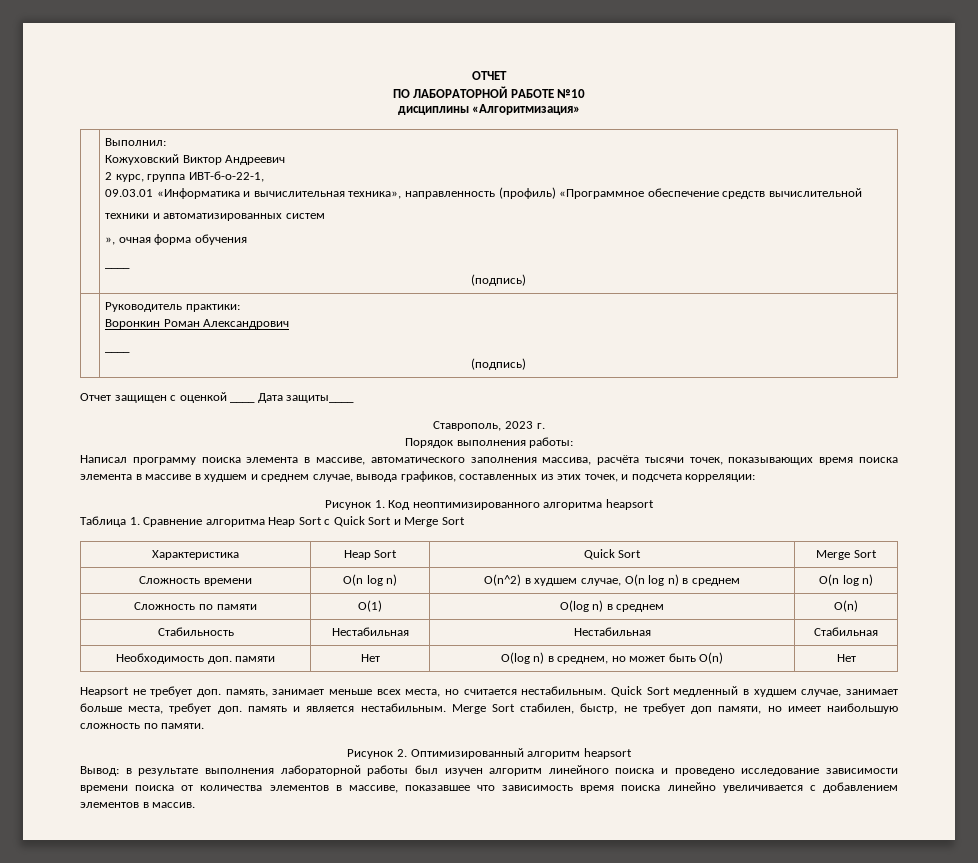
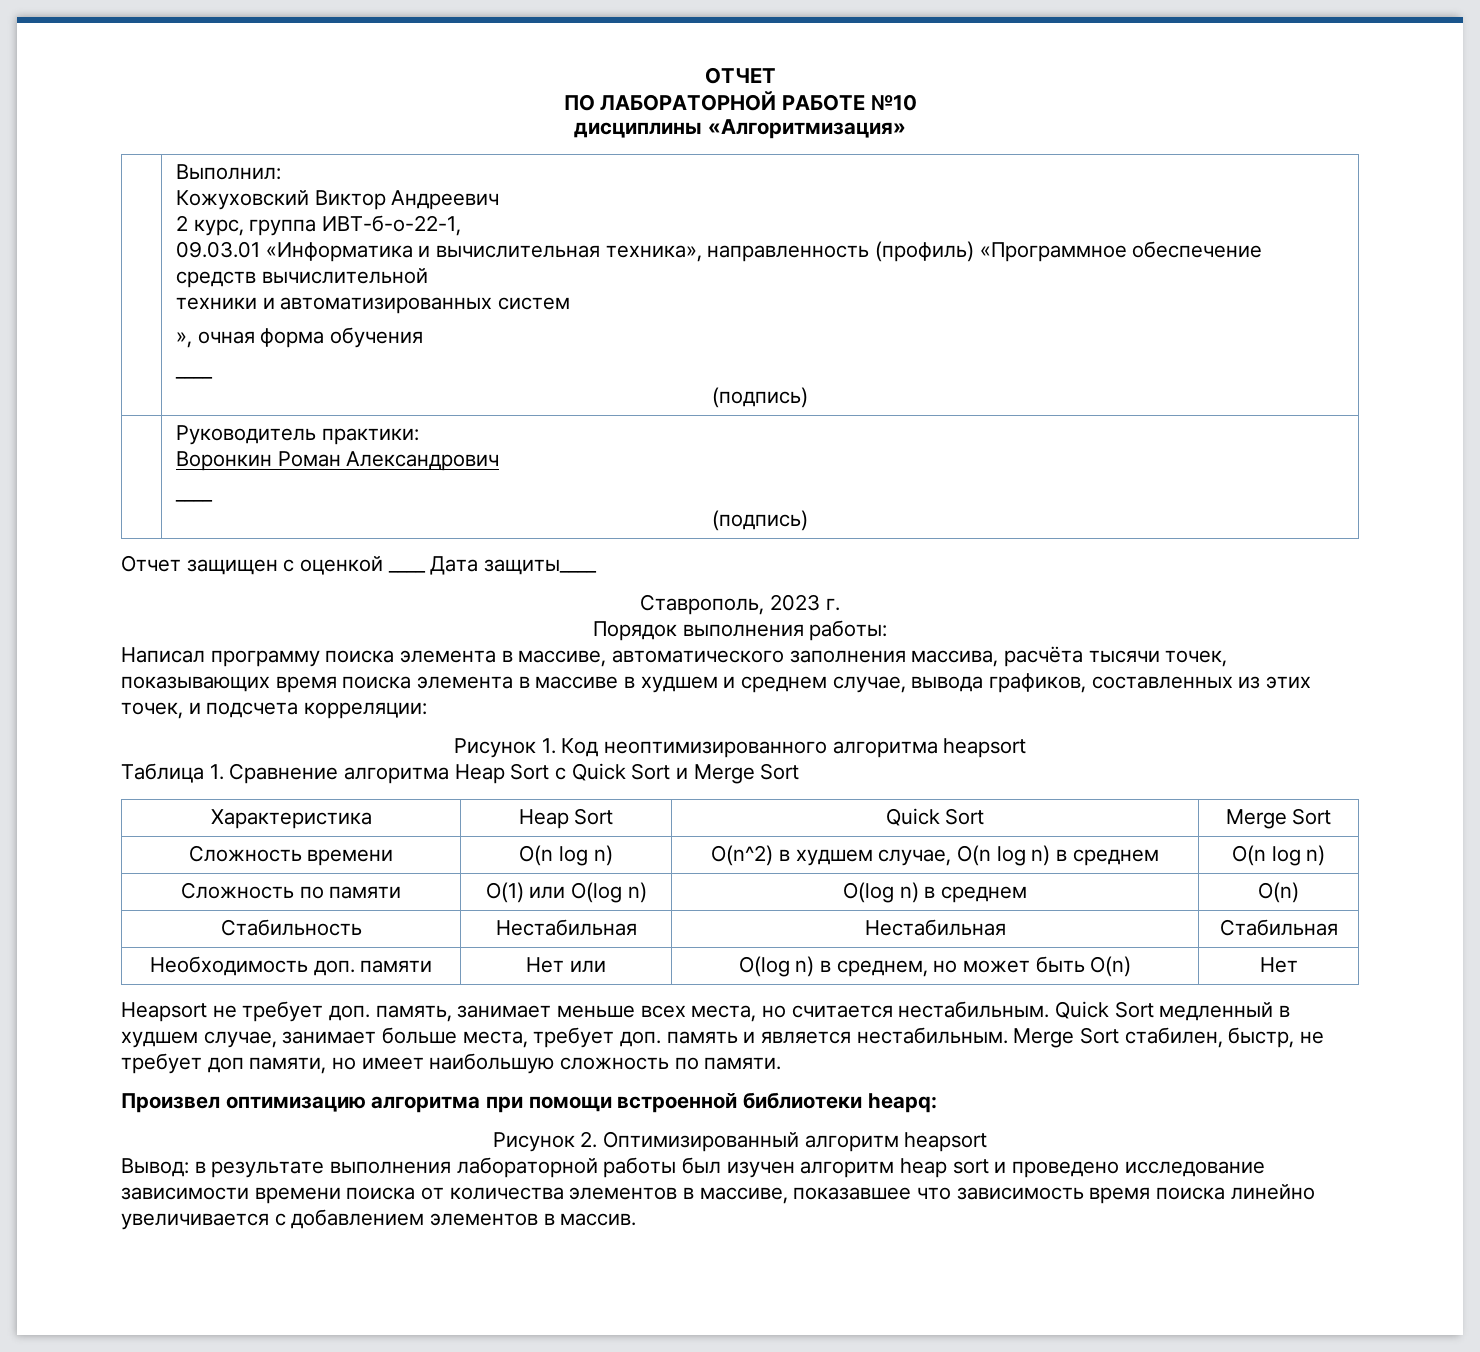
- Сложность по памяти | O(1) | O(log n) в среднем | O(n)
+ Сложность по памяти | O(1) или O(log n) | O(log n) в среднем | O(n)
- Необходимость доп. памяти | Нет | O(log n) в среднем, но может быть O(n) | Нет
+ Необходимость доп. памяти | Нет или | O(log n) в среднем, но может быть O(n) | Нет
+ Произвел оптимизацию алгоритма при помощи встроенной библиотеки heapq:
- Вывод: в результате выполнения лабораторной работы был изучен алгоритм линейного поиска и проведено исследование зависимости времени поиска от количества элементов в массиве, показавшее что зависимость время поиска линейно увеличивается с добавлением элементов в массив.
+ Вывод: в результате выполнения лабораторной работы был изучен алгоритм heap sort и проведено исследование зависимости времени поиска от количества элементов в массиве, показавшее что зависимость время поиска линейно увеличивается с добавлением элементов в массив.

